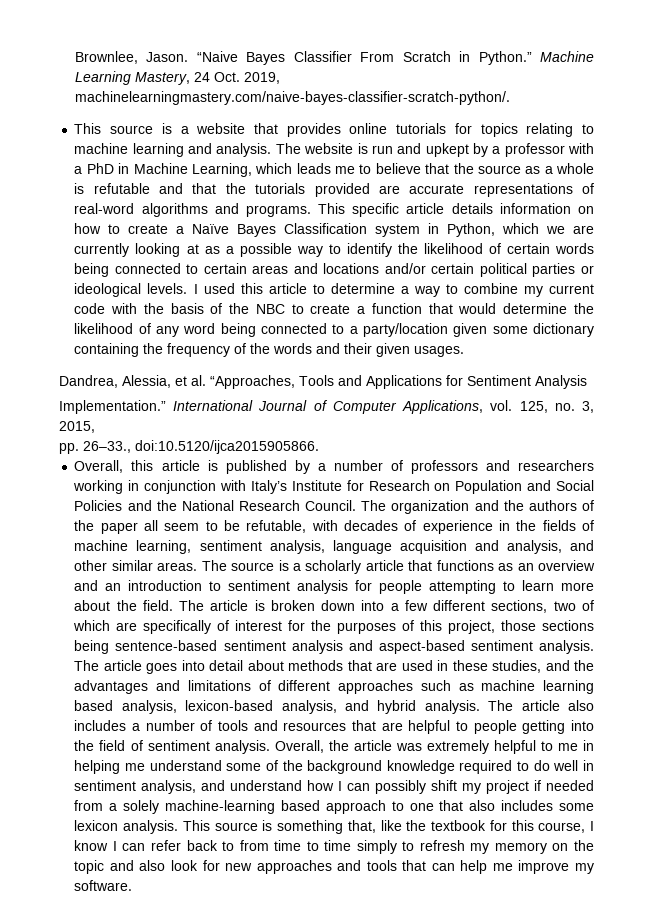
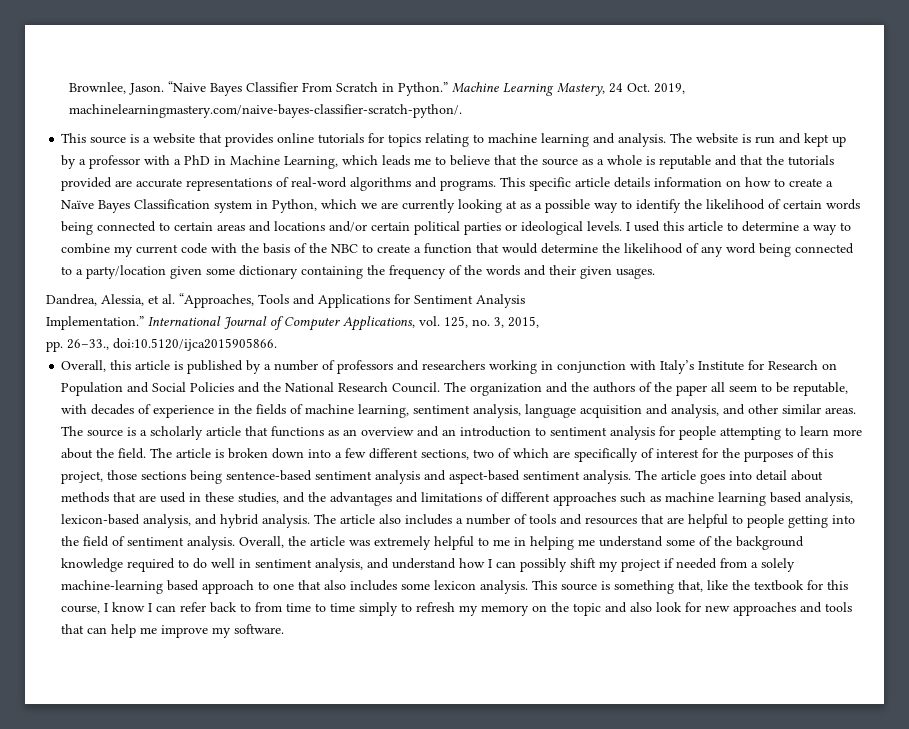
- The website is run and upkept by a professor with a PhD in Machine Learning, which leads me to believe that the source as a whole is refutable and that the tutorials provided are accurate representations of real-word algorithms and programs.
+ The website is run and kept up by a professor with a PhD in Machine Learning, which leads me to believe that the source as a whole is reputable and that the tutorials provided are accurate representations of real-word algorithms and programs.
- The organization and the authors of the paper all seem to be refutable, with decades of experience in the fields of machine learning, sentiment analysis, language acquisition and analysis, and other similar areas.
+ The organization and the authors of the paper all seem to be reputable, with decades of experience in the fields of machine learning, sentiment analysis, language acquisition and analysis, and other similar areas.

